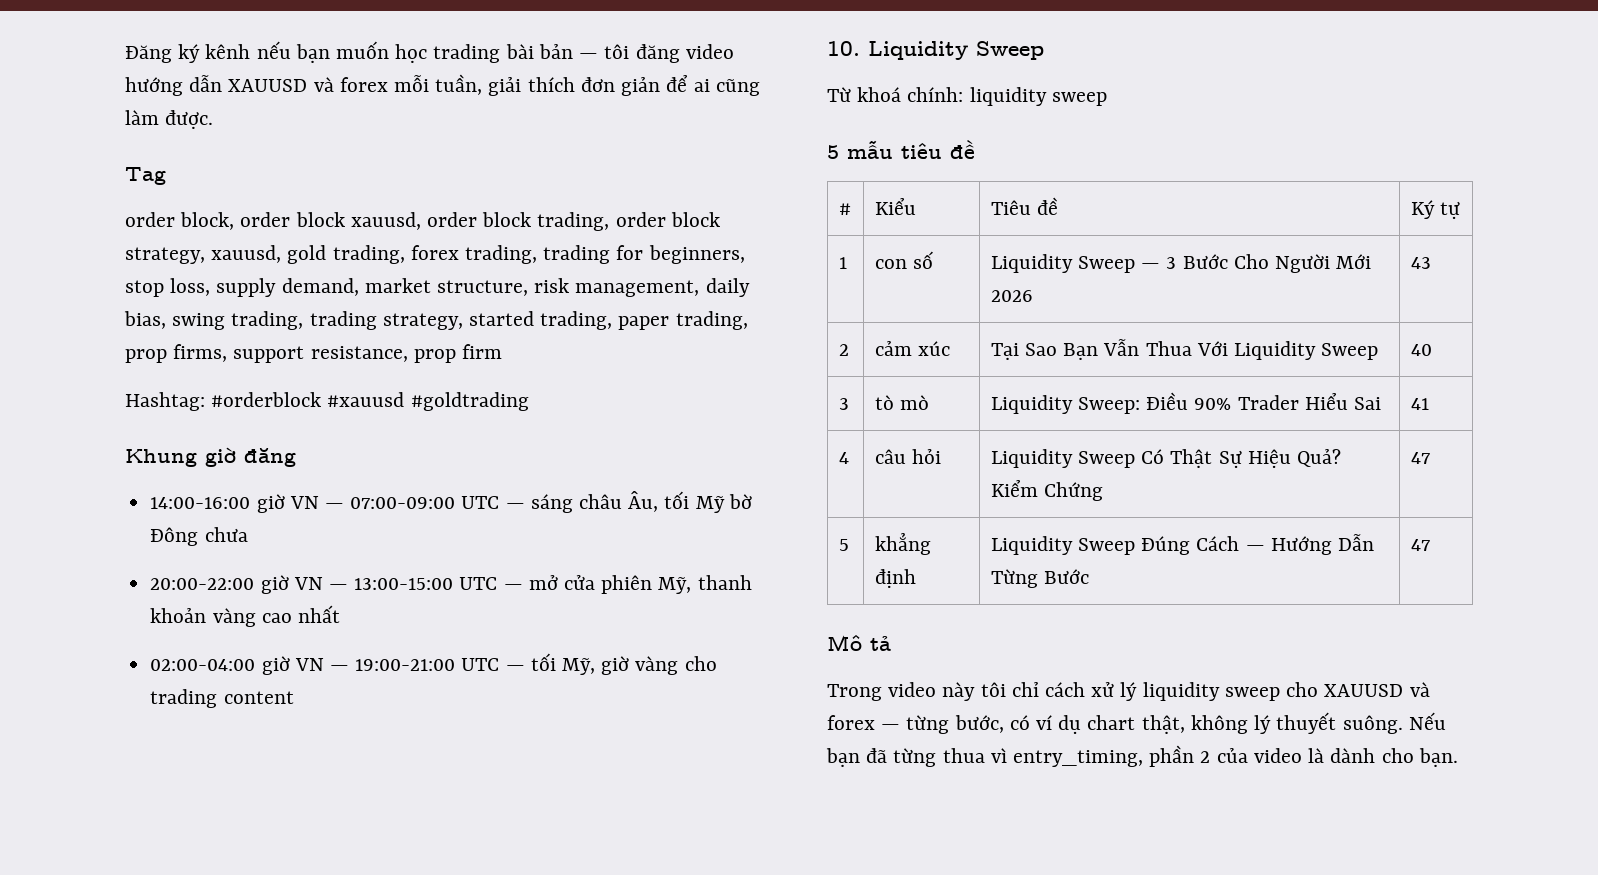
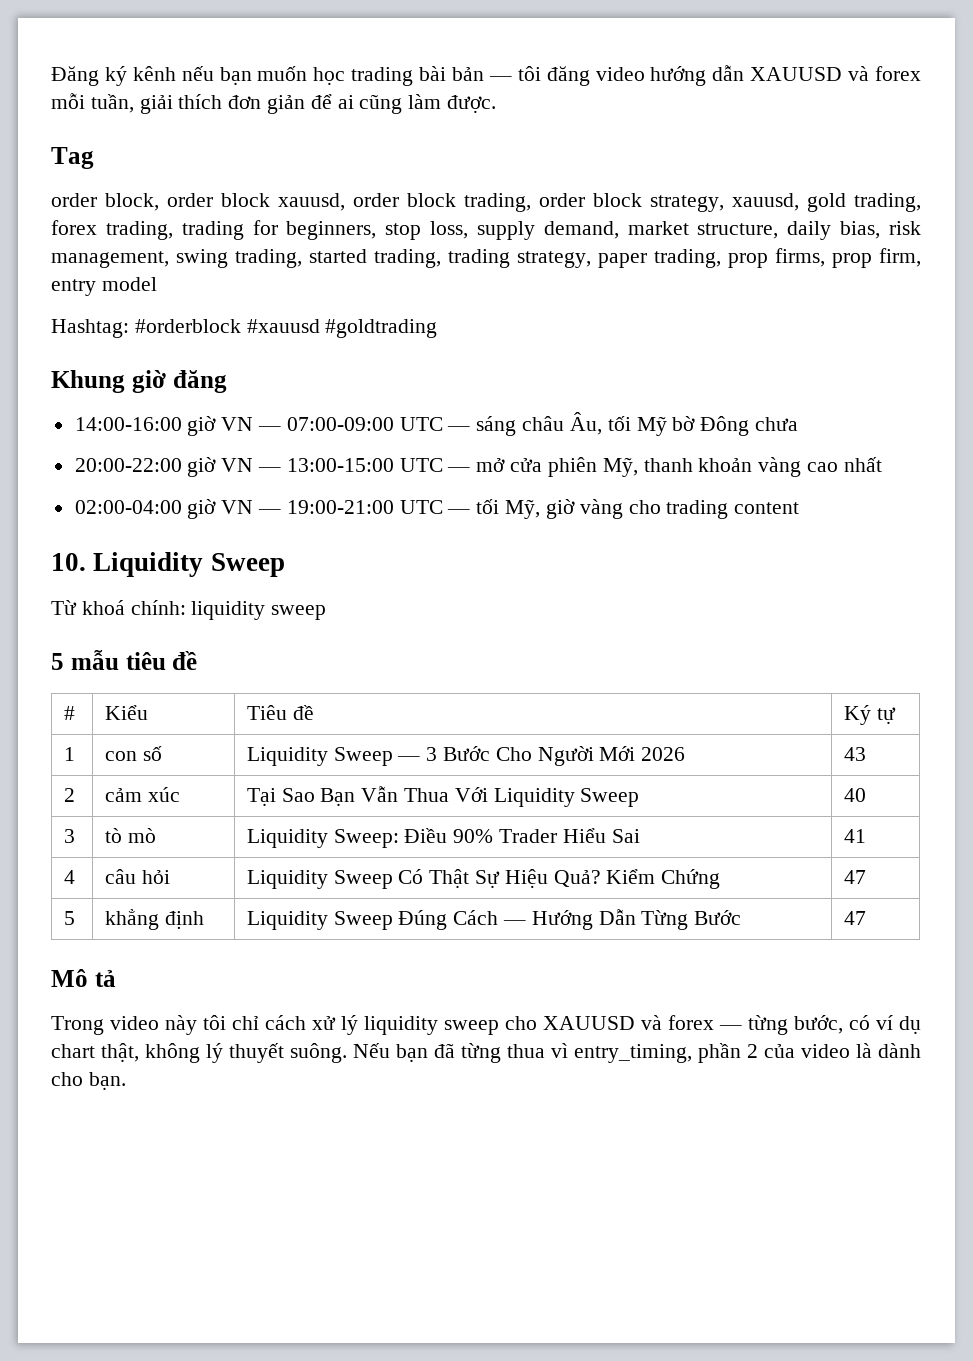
- order block, order block xauusd, order block trading, order block strategy, xauusd, gold trading, forex trading, trading for beginners, stop loss, supply demand, market structure, risk management, daily bias, swing trading, trading strategy, started trading, paper trading, prop firms, support resistance, prop firm
+ order block, order block xauusd, order block trading, order block strategy, xauusd, gold trading, forex trading, trading for beginners, stop loss, supply demand, market structure, daily bias, risk management, swing trading, started trading, trading strategy, paper trading, prop firms, prop firm, entry model

